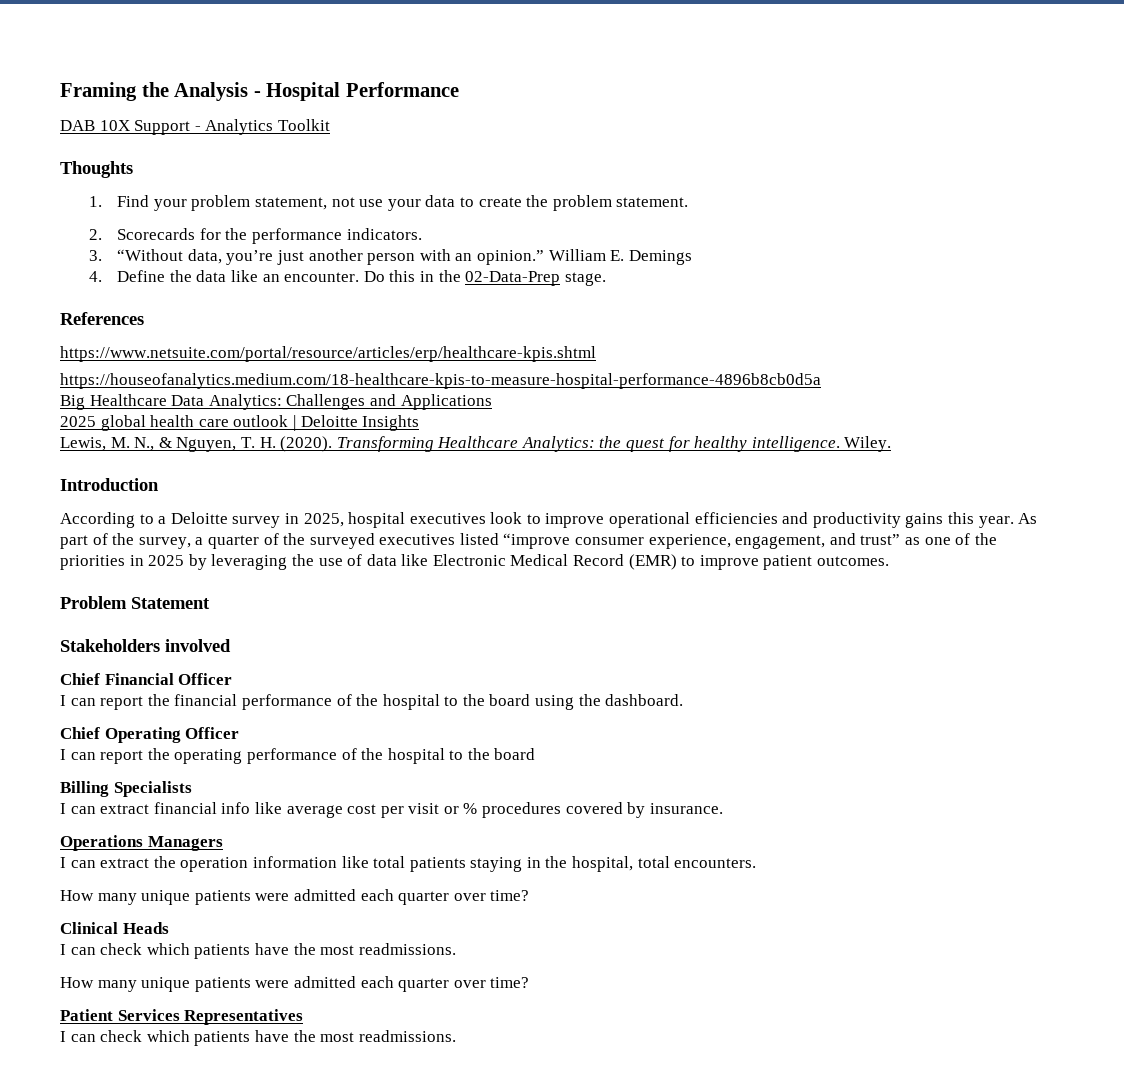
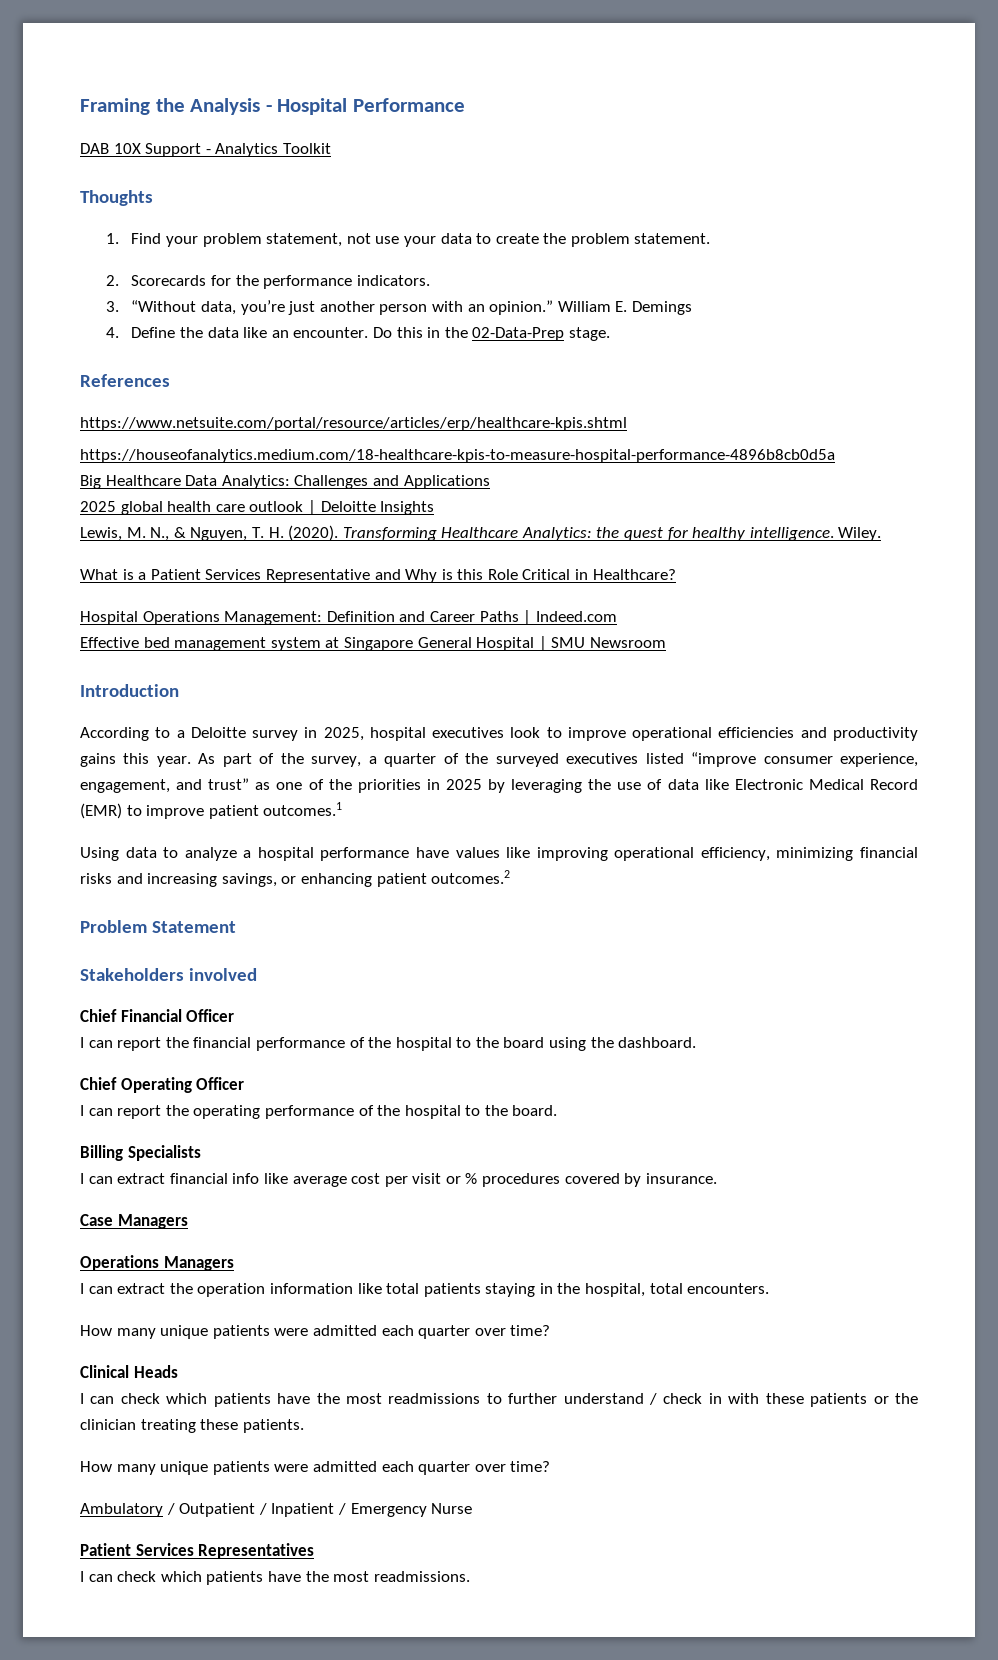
+ What is a Patient Services Representative and Why is this Role Critical in Healthcare?
+ Hospital Operations Management: Definition and Career Paths | Indeed.com
+ Effective bed management system at Singapore General Hospital | SMU Newsroom
- As part of the survey, a quarter of the surveyed executives listed “improve consumer experience, engagement, and trust” as one of the priorities in 2025 by leveraging the use of data like Electronic Medical Record (EMR) to improve patient outcomes.
+ As part of the survey, a quarter of the surveyed executives listed “improve consumer experience, engagement, and trust” as one of the priorities in 2025 by leveraging the use of data like Electronic Medical Record (EMR) to improve patient outcomes.1
+ Using data to analyze a hospital performance have values like improving operational efficiency, minimizing financial risks and increasing savings, or enhancing patient outcomes.2
- I can report the operating performance of the hospital to the board
+ I can report the operating performance of the hospital to the board.
+ Case Managers
  Clinical Heads
- I can check which patients have the most readmissions.
+ I can check which patients have the most readmissions to further understand / check in with these patients or the clinician treating these patients.
+ Ambulatory / Outpatient / Inpatient / Emergency Nurse

